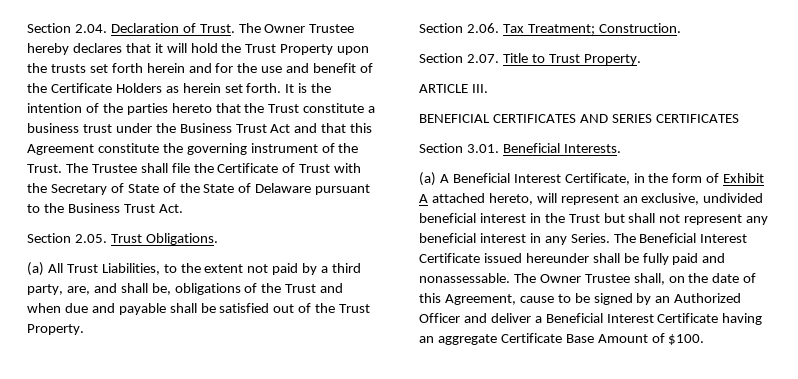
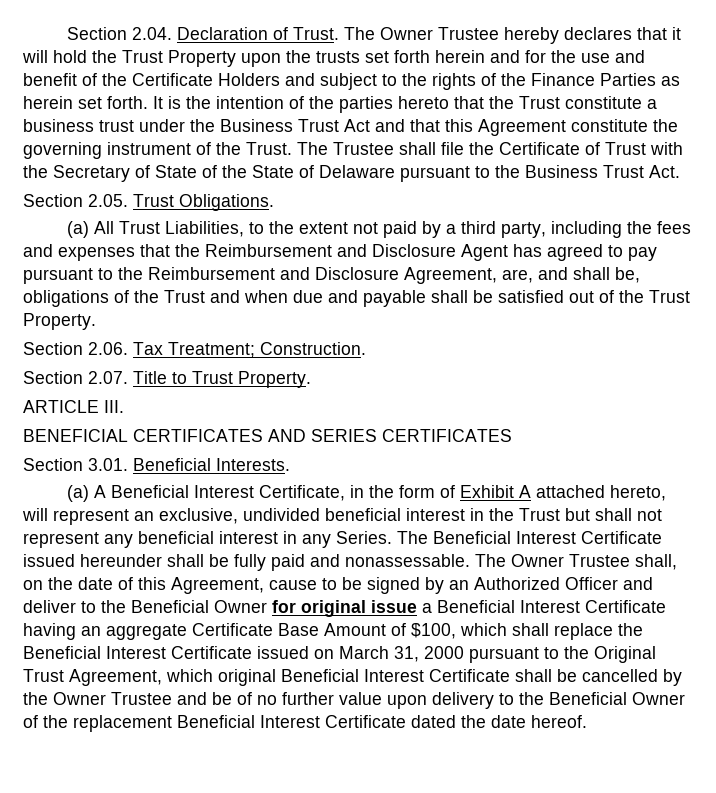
- The Owner Trustee hereby declares that it will hold the Trust Property upon the trusts set forth herein and for the use and benefit of the Certificate Holders as herein set forth.
+ The Owner Trustee hereby declares that it will hold the Trust Property upon the trusts set forth herein and for the use and benefit of the Certificate Holders and subject to the rights of the Finance Parties as herein set forth.
- (a) All Trust Liabilities, to the extent not paid by a third party, are, and shall be, obligations of the Trust and when due and payable shall be satisfied out of the Trust Property.
+ (a) All Trust Liabilities, to the extent not paid by a third party, including the fees and expenses that the Reimbursement and Disclosure Agent has agreed to pay pursuant to the Reimbursement and Disclosure Agreement, are, and shall be, obligations of the Trust and when due and payable shall be satisfied out of the Trust Property.
- The Owner Trustee shall, on the date of this Agreement, cause to be signed by an Authorized Officer and deliver a Beneficial Interest Certificate having an aggregate Certificate Base Amount of $100.
+ The Owner Trustee shall, on the date of this Agreement, cause to be signed by an Authorized Officer and deliver to the Beneficial Owner for original issue a Beneficial Interest Certificate having an aggregate Certificate Base Amount of $100, which shall replace the Beneficial Interest Certificate issued on March 31, 2000 pursuant to the Original Trust Agreement, which original Beneficial Interest Certificate shall be cancelled by the Owner Trustee and be of no further value upon delivery to the Beneficial Owner of the replacement Beneficial Interest Certificate dated the date hereof.

